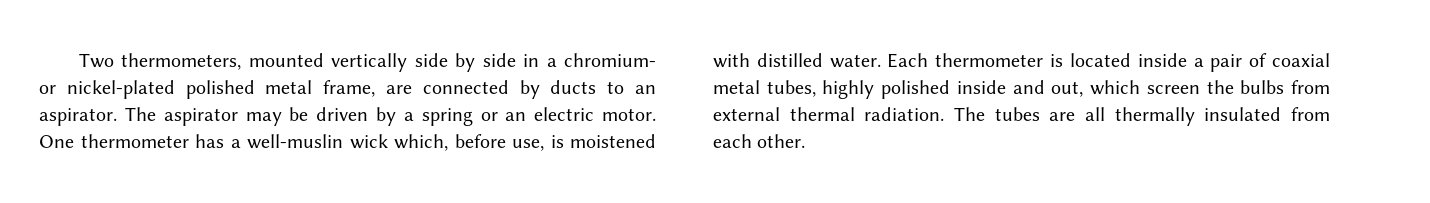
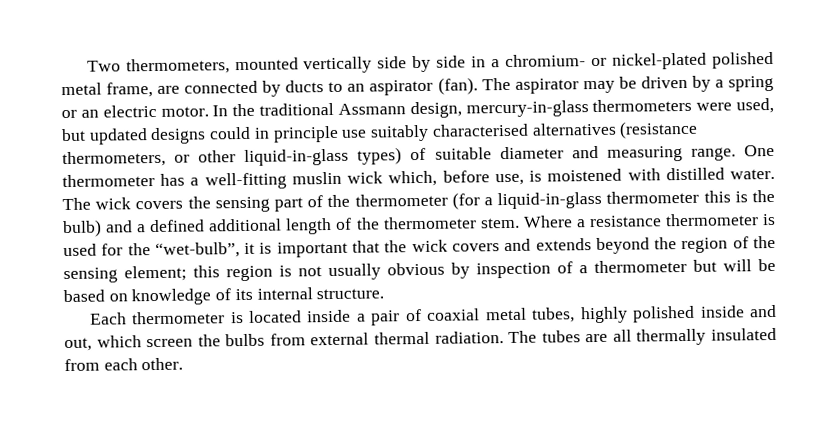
- Two thermometers, mounted vertically side by side in a chromium- or nickel-plated polished metal frame, are connected by ducts to an aspirator.
+ Two thermometers, mounted vertically side by side in a chromium- or nickel-plated polished metal frame, are connected by ducts to an aspirator (fan).
+ In the traditional Assmann design, mercury-in-glass thermometers were used, but updated designs could in principle use suitably characterised alternatives (resistance thermometers, or other liquid-in-glass types) of suitable diameter and measuring range.
- One thermometer has a well-muslin wick which, before use, is moistened with distilled water. Each thermometer is located inside a pair of coaxial metal tubes, highly polished inside and out, which screen the bulbs from external thermal radiation.
+ One thermometer has a well-fitting muslin wick which, before use, is moistened with distilled water. The wick covers the sensing part of the thermometer (for a liquid-in-glass thermometer this is the bulb) and a defined additional length of the thermometer stem. Where a resistance thermometer is used for the “wet-bulb”, it is important that the wick covers and extends beyond the region of the sensing element; this region is not usually obvious by inspection of a thermometer but will be based on knowledge of its internal structure.
+ Each thermometer is located inside a pair of coaxial metal tubes, highly polished inside and out, which screen the bulbs from external thermal radiation.

